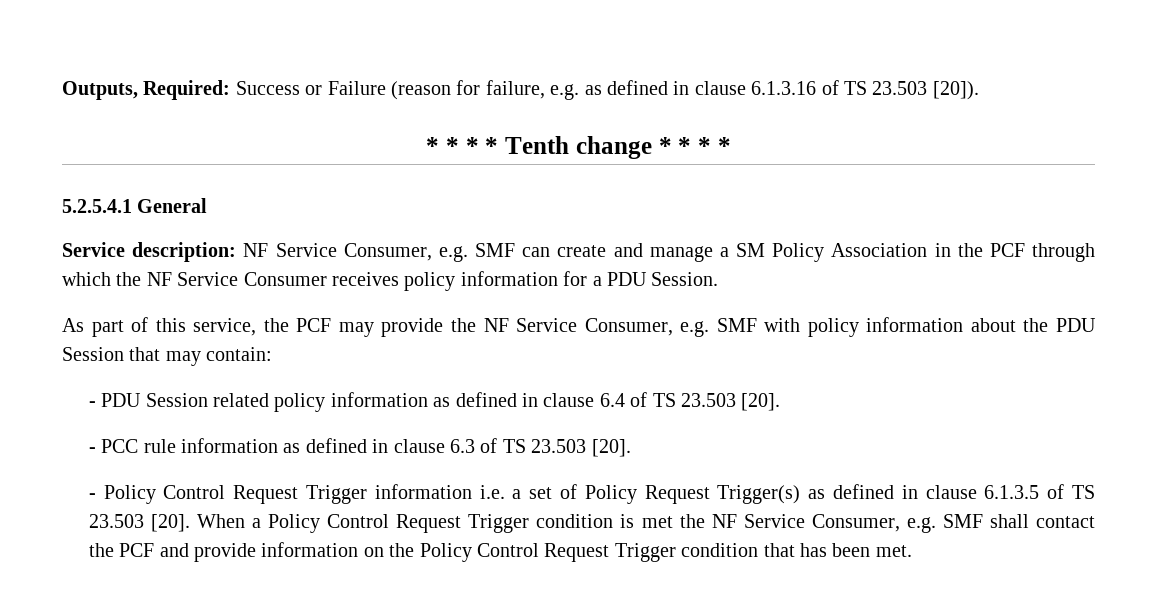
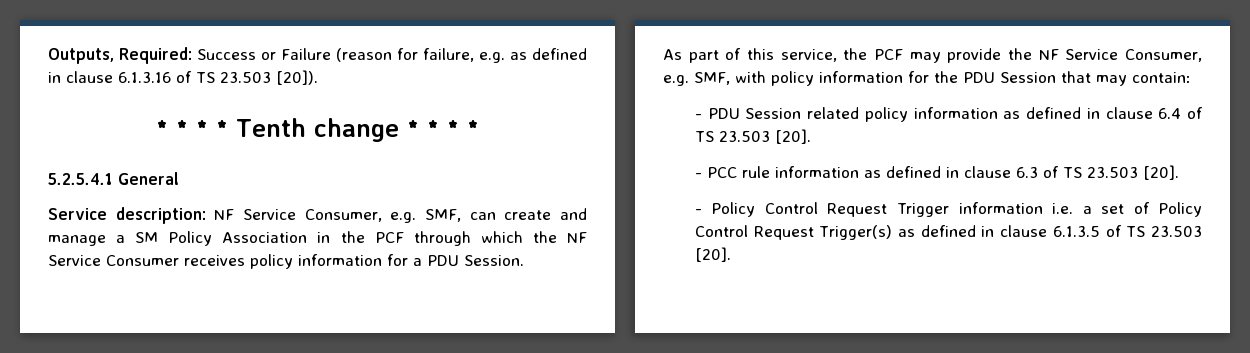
- Service description: NF Service Consumer, e.g. SMF can create and manage a SM Policy Association in the PCF through which the NF Service Consumer receives policy information for a PDU Session.
+ Service description: NF Service Consumer, e.g. SMF, can create and manage a SM Policy Association in the PCF through which the NF Service Consumer receives policy information for a PDU Session.
- As part of this service, the PCF may provide the NF Service Consumer, e.g. SMF with policy information about the PDU Session that may contain:
+ As part of this service, the PCF may provide the NF Service Consumer, e.g. SMF, with policy information for the PDU Session that may contain:
- - Policy Control Request Trigger information i.e. a set of Policy Request Trigger(s) as defined in clause 6.1.3.5 of TS 23.503 [20]. When a Policy Control Request Trigger condition is met the NF Service Consumer, e.g. SMF shall contact the PCF and provide information on the Policy Control Request Trigger condition that has been met.
+ - Policy Control Request Trigger information i.e. a set of Policy Control Request Trigger(s) as defined in clause 6.1.3.5 of TS 23.503 [20].

